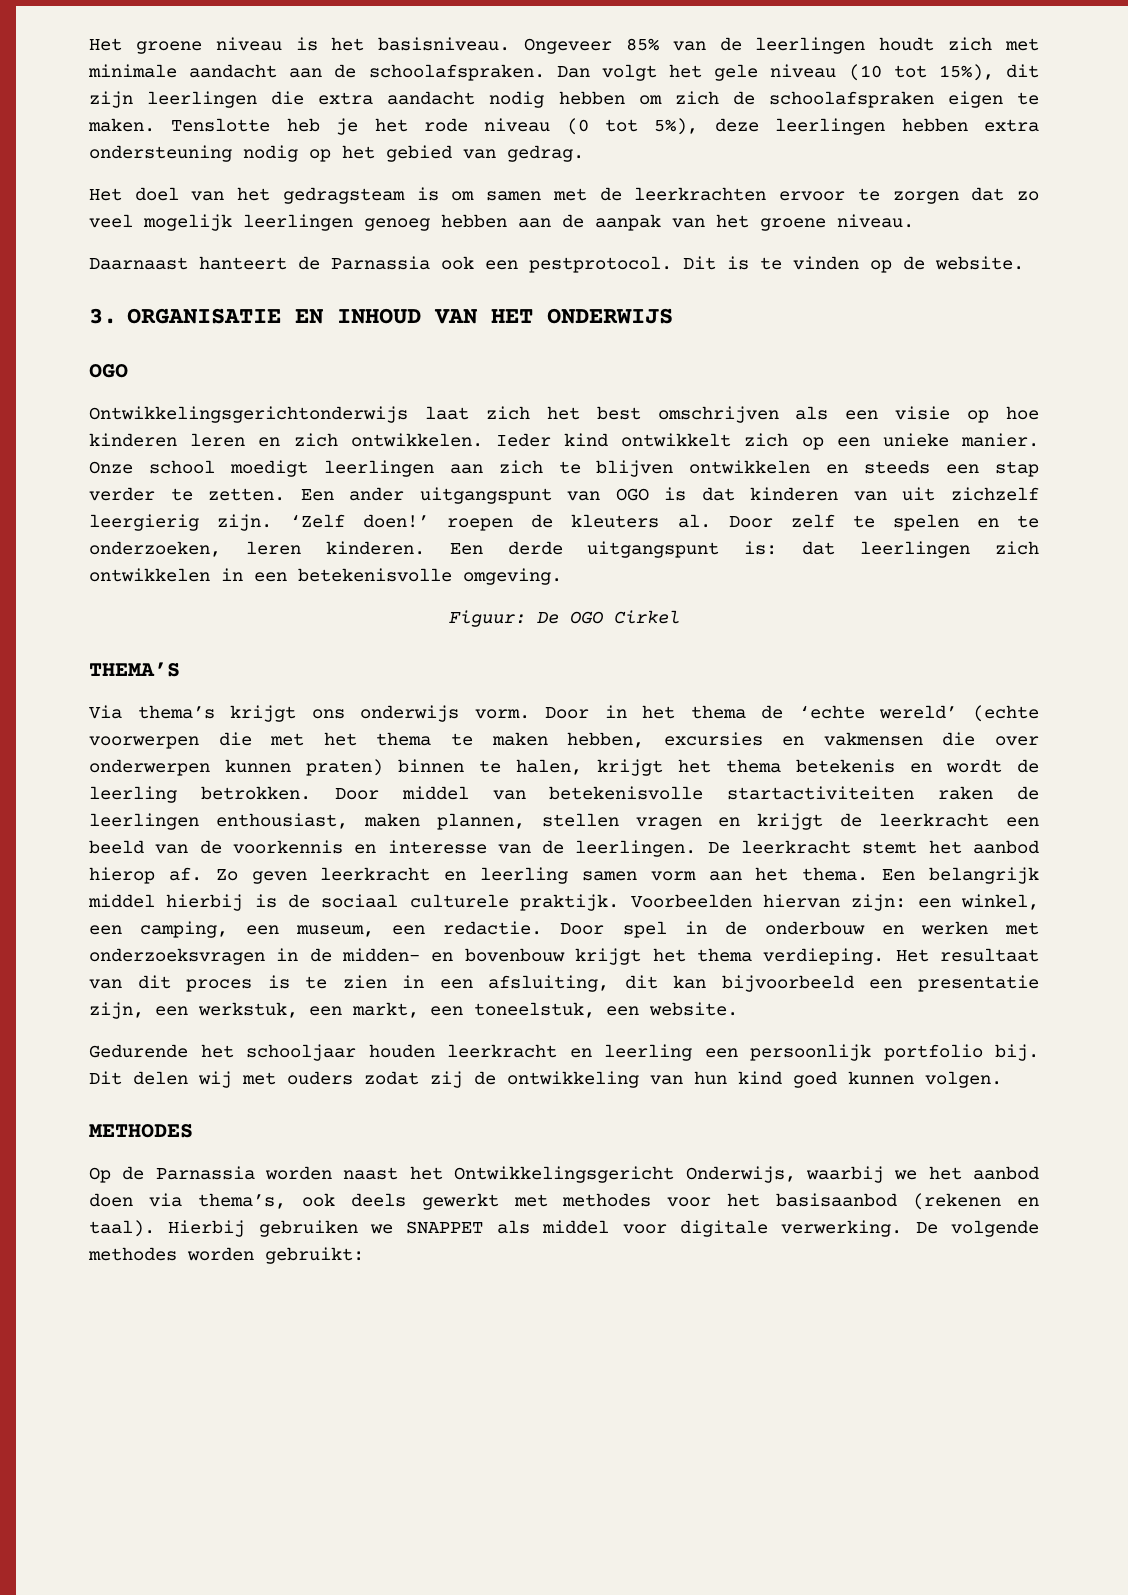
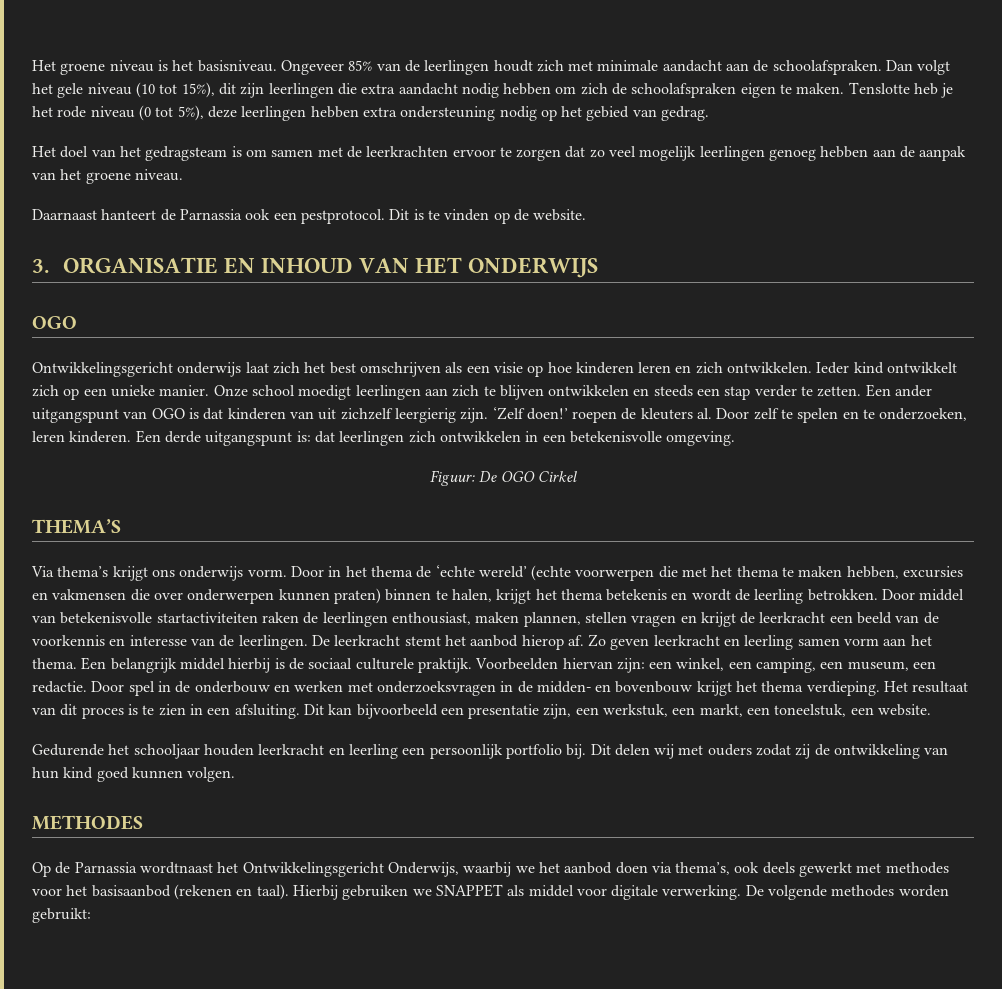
- Ontwikkelingsgerichtonderwijs laat zich het best omschrijven als een visie op hoe kinderen leren en zich ontwikkelen.
+ Ontwikkelingsgericht onderwijs laat zich het best omschrijven als een visie op hoe kinderen leren en zich ontwikkelen.
- Het resultaat van dit proces is te zien in een afsluiting, dit kan bijvoorbeeld een presentatie zijn, een werkstuk, een markt, een toneelstuk, een website.
+ Het resultaat van dit proces is te zien in een afsluiting. Dit kan bijvoorbeeld een presentatie zijn, een werkstuk, een markt, een toneelstuk, een website.
- Op de Parnassia worden naast het Ontwikkelingsgericht Onderwijs, waarbij we het aanbod doen via thema’s, ook deels gewerkt met methodes voor het basisaanbod (rekenen en taal).
+ Op de Parnassia wordtnaast het Ontwikkelingsgericht Onderwijs, waarbij we het aanbod doen via thema’s, ook deels gewerkt met methodes voor het basisaanbod (rekenen en taal).

